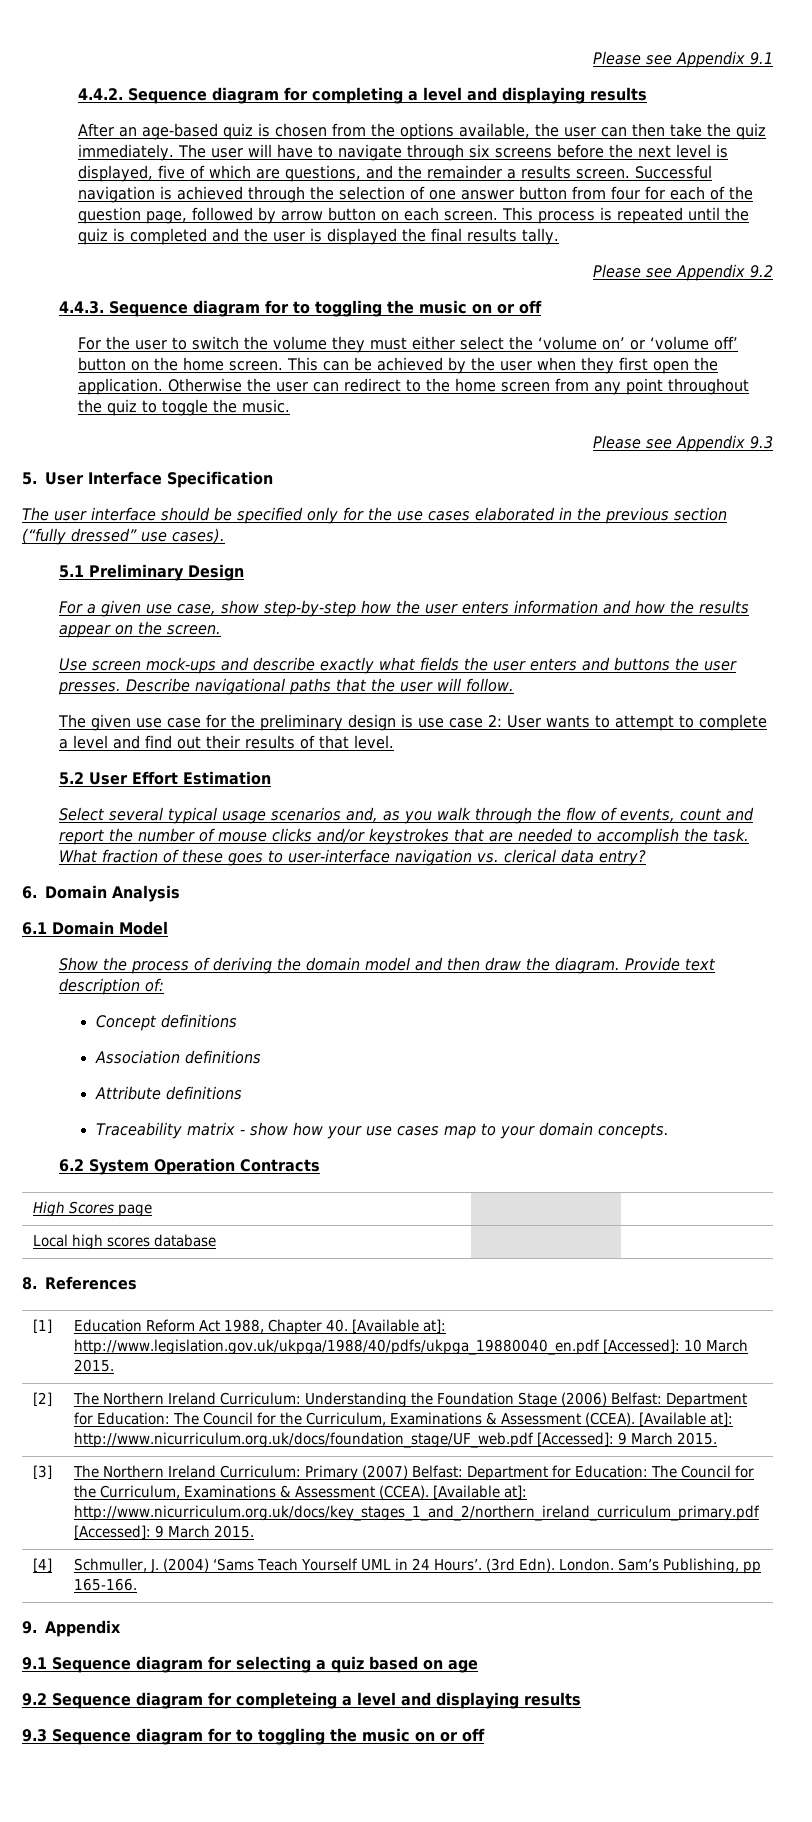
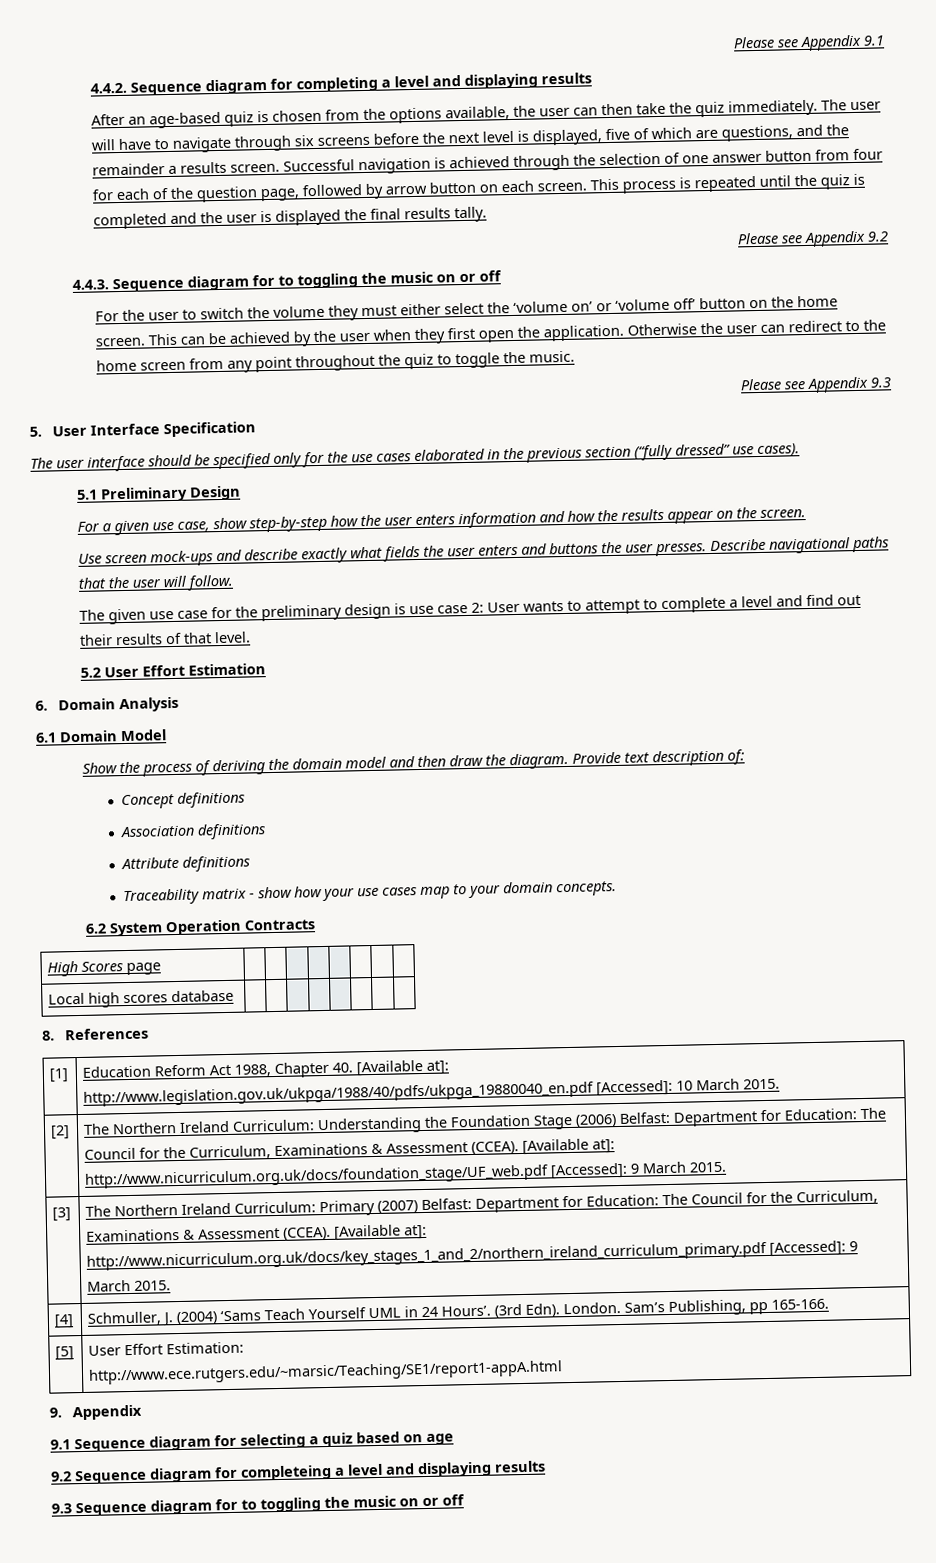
- Select several typical usage scenarios and, as you walk through the flow of events, count and report the number of mouse clicks and/or keystrokes that are needed to accomplish the task. What fraction of these goes to user-interface navigation vs. clerical data entry?
+ [5] | User Effort Estimation:
+ http://www.ece.rutgers.edu/~marsic/Teaching/SE1/report1-appA.html

